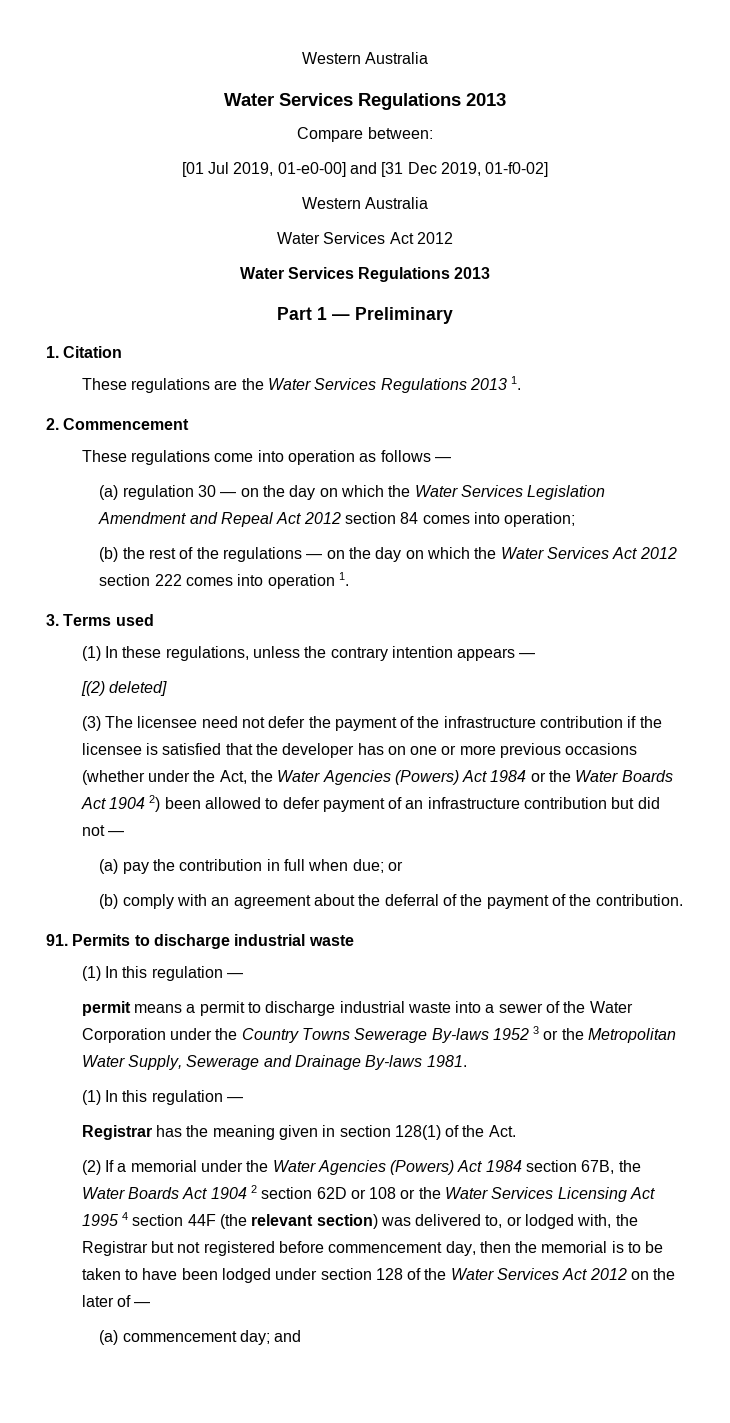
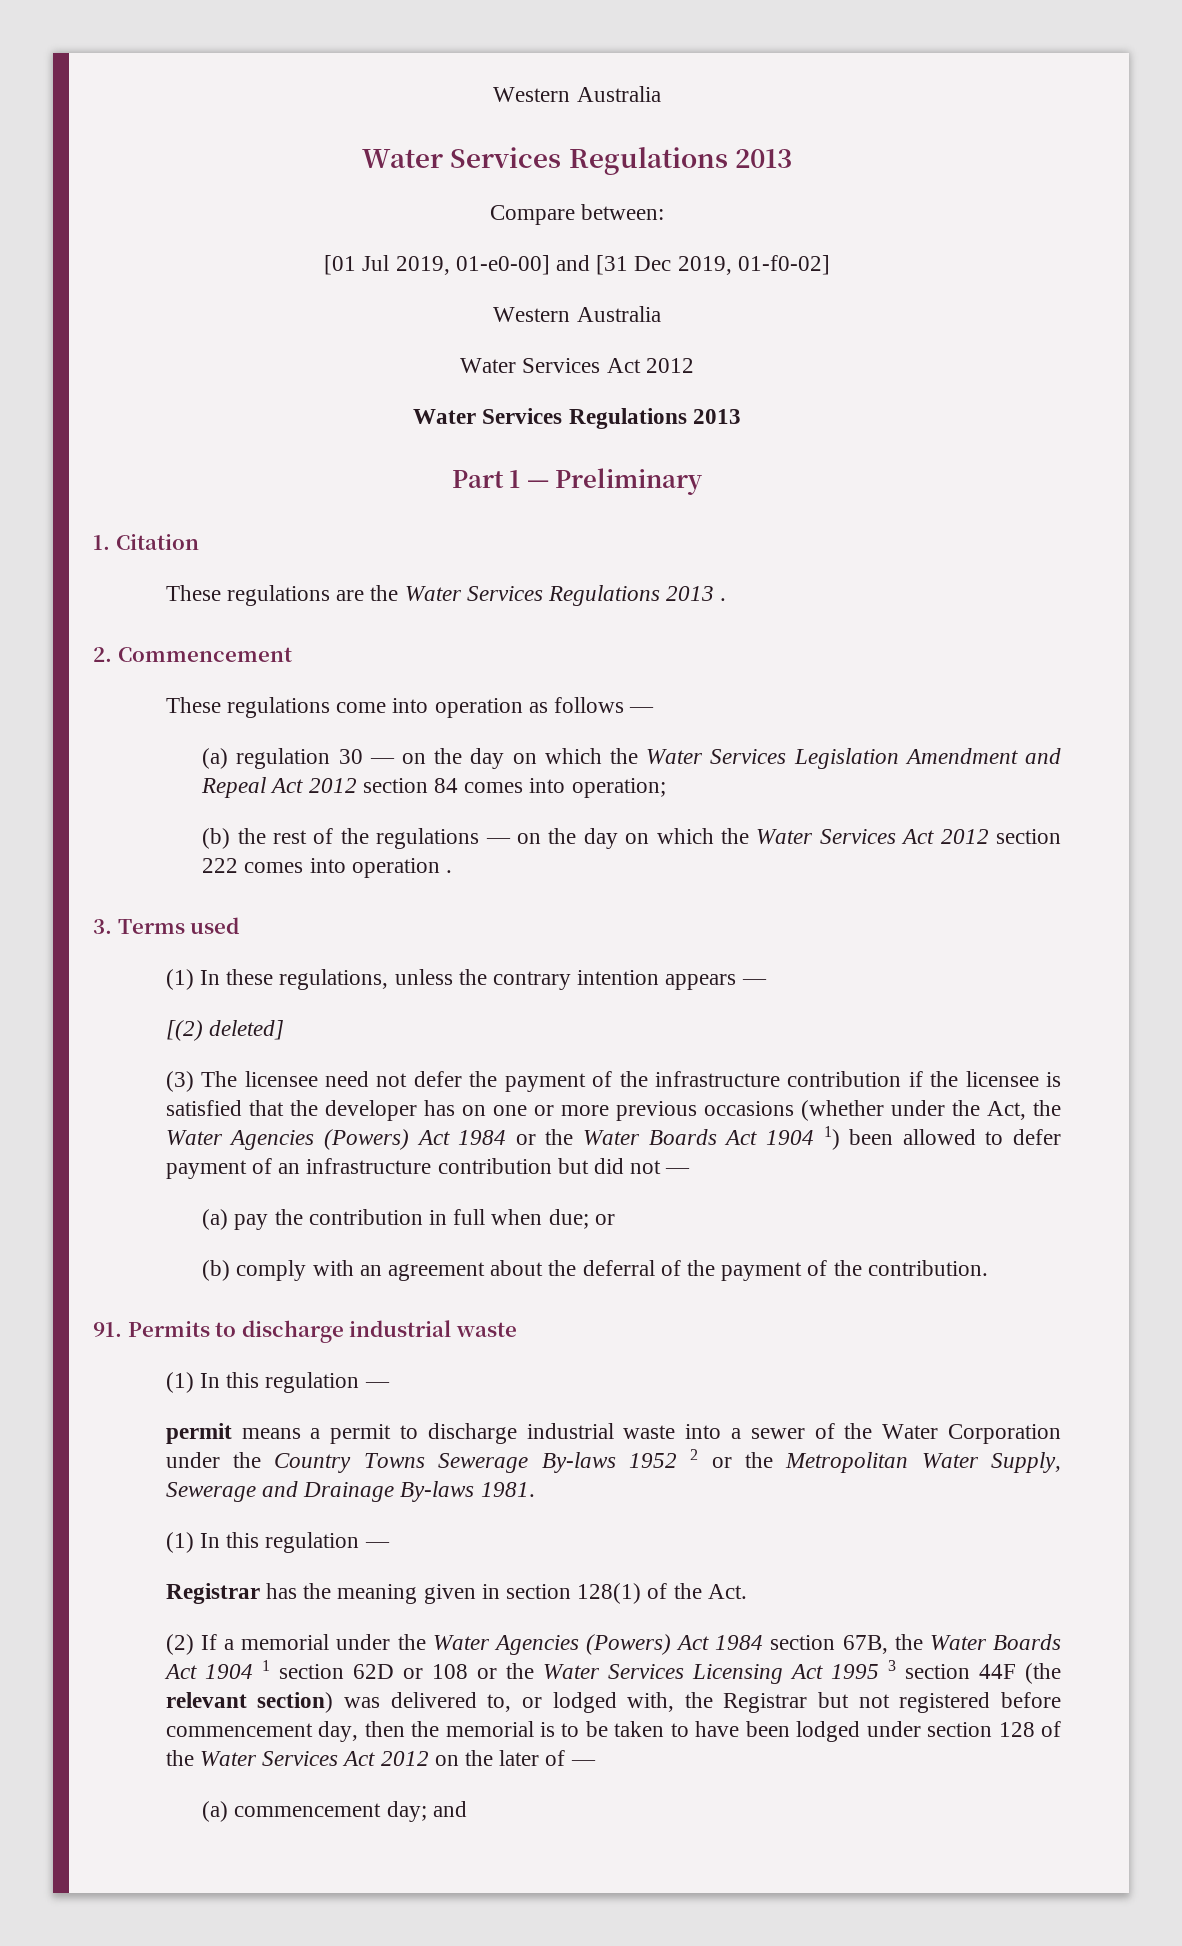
- These regulations are the Water Services Regulations 2013 1.
+ These regulations are the Water Services Regulations 2013 .
- (b) the rest of the regulations — on the day on which the Water Services Act 2012 section 222 comes into operation 1.
+ (b) the rest of the regulations — on the day on which the Water Services Act 2012 section 222 comes into operation .
- (3) The licensee need not defer the payment of the infrastructure contribution if the licensee is satisfied that the developer has on one or more previous occasions (whether under the Act, the Water Agencies (Powers) Act 1984 or the Water Boards Act 1904 2) been allowed to defer payment of an infrastructure contribution but did not —
+ (3) The licensee need not defer the payment of the infrastructure contribution if the licensee is satisfied that the developer has on one or more previous occasions (whether under the Act, the Water Agencies (Powers) Act 1984 or the Water Boards Act 1904 1) been allowed to defer payment of an infrastructure contribution but did not —
- permit means a permit to discharge industrial waste into a sewer of the Water Corporation under the Country Towns Sewerage By-laws 1952 3 or the Metropolitan Water Supply, Sewerage and Drainage By-laws 1981.
+ permit means a permit to discharge industrial waste into a sewer of the Water Corporation under the Country Towns Sewerage By-laws 1952 2 or the Metropolitan Water Supply, Sewerage and Drainage By-laws 1981.
- (2) If a memorial under the Water Agencies (Powers) Act 1984 section 67B, the Water Boards Act 1904 2 section 62D or 108 or the Water Services Licensing Act 1995 4 section 44F (the relevant section) was delivered to, or lodged with, the Registrar but not registered before commencement day, then the memorial is to be taken to have been lodged under section 128 of the Water Services Act 2012 on the later of —
+ (2) If a memorial under the Water Agencies (Powers) Act 1984 section 67B, the Water Boards Act 1904 1 section 62D or 108 or the Water Services Licensing Act 1995 3 section 44F (the relevant section) was delivered to, or lodged with, the Registrar but not registered before commencement day, then the memorial is to be taken to have been lodged under section 128 of the Water Services Act 2012 on the later of —

